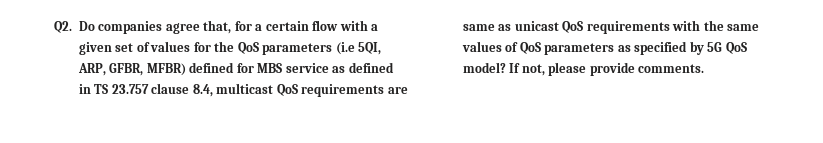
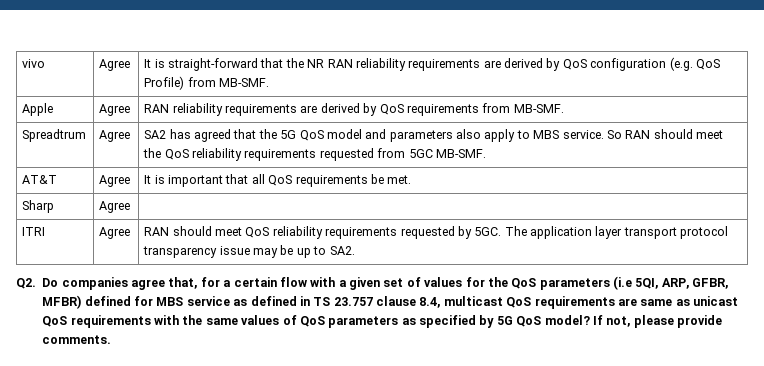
+ vivo | Agree | It is straight-forward that the NR RAN reliability requirements are derived by QoS configuration (e.g. QoS Profile) from MB-SMF.
+ Apple | Agree | RAN reliability requirements are derived by QoS requirements from MB-SMF.
+ Spreadtrum | Agree | SA2 has agreed that the 5G QoS model and parameters also apply to MBS service. So RAN should meet the QoS reliability requirements requested from 5GC MB-SMF.
+ AT&T | Agree | It is important that all QoS requirements be met.
+ Sharp | Agree |
+ ITRI | Agree | RAN should meet QoS reliability requirements requested by 5GC. The application layer transport protocol transparency issue may be up to SA2.

